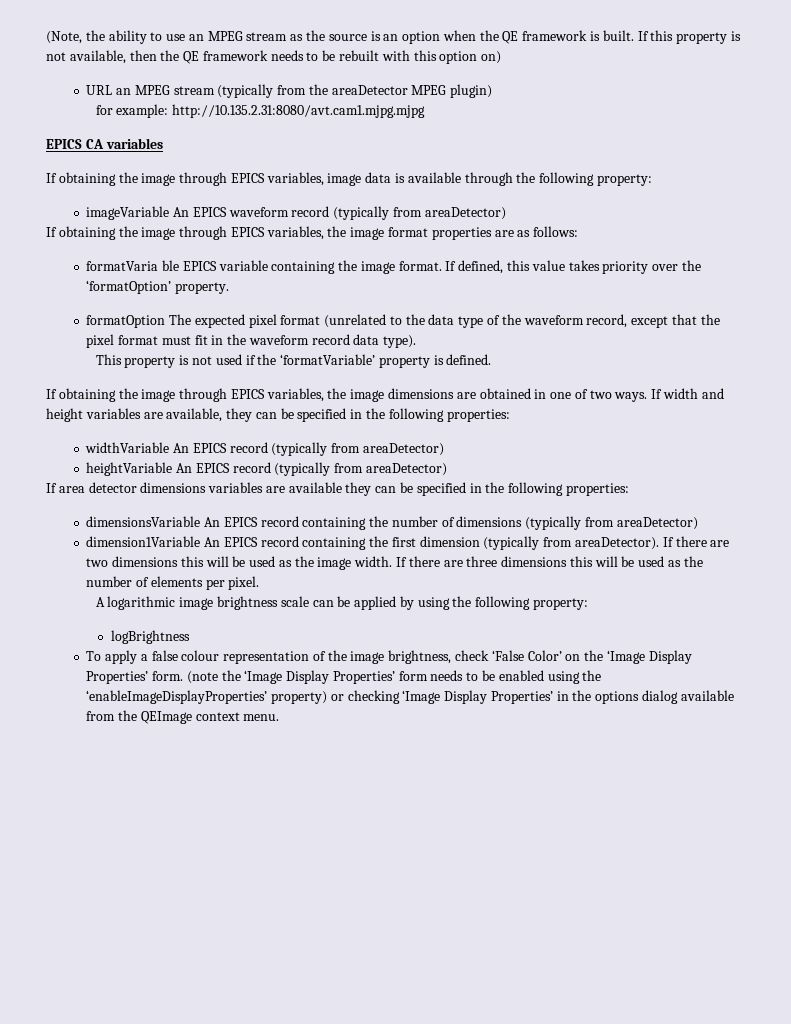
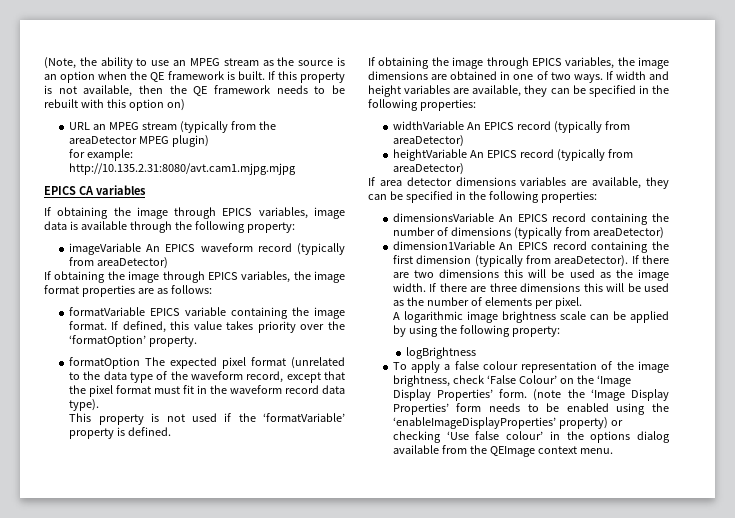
- formatVaria ble EPICS variable containing the image format.
+ formatVariable EPICS variable containing the image format.
- If area detector dimensions variables are available they can be specified in the following properties:
+ If area detector dimensions variables are available, they can be specified in the following properties:
- To apply a false colour representation of the image brightness, check ‘False Color’ on the ‘Image Display Properties’ form.
+ To apply a false colour representation of the image brightness, check ‘False Colour’ on the ‘Image Display Properties’ form.
- (note the ‘Image Display Properties’ form needs to be enabled using the ‘enableImageDisplayProperties’ property) or checking ‘Image Display Properties’ in the options dialog available from the QEImage context menu.
+ (note the ‘Image Display Properties’ form needs to be enabled using the ‘enableImageDisplayProperties’ property) or checking ‘Use false colour’ in the options dialog available from the QEImage context menu.

